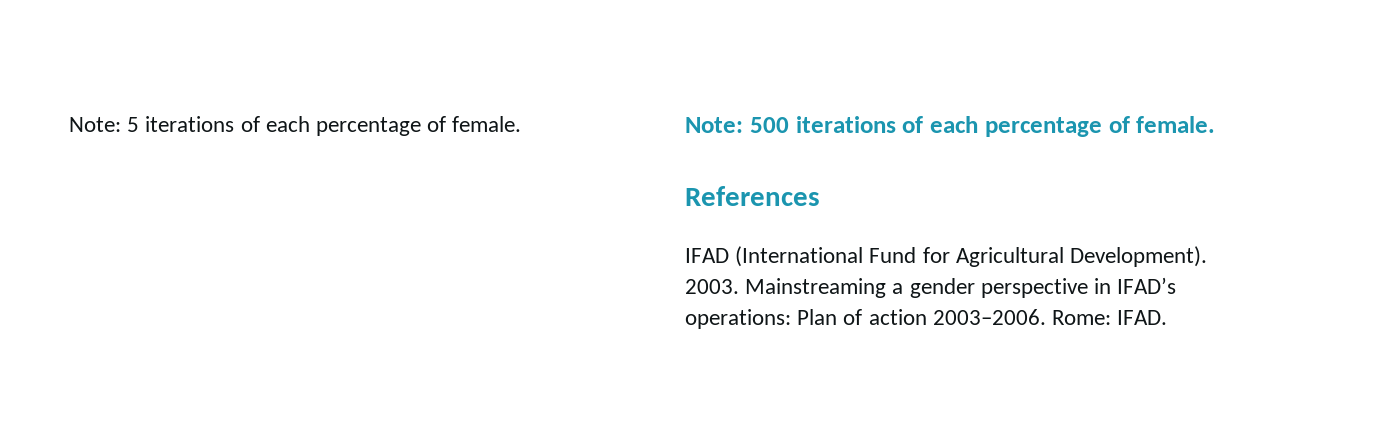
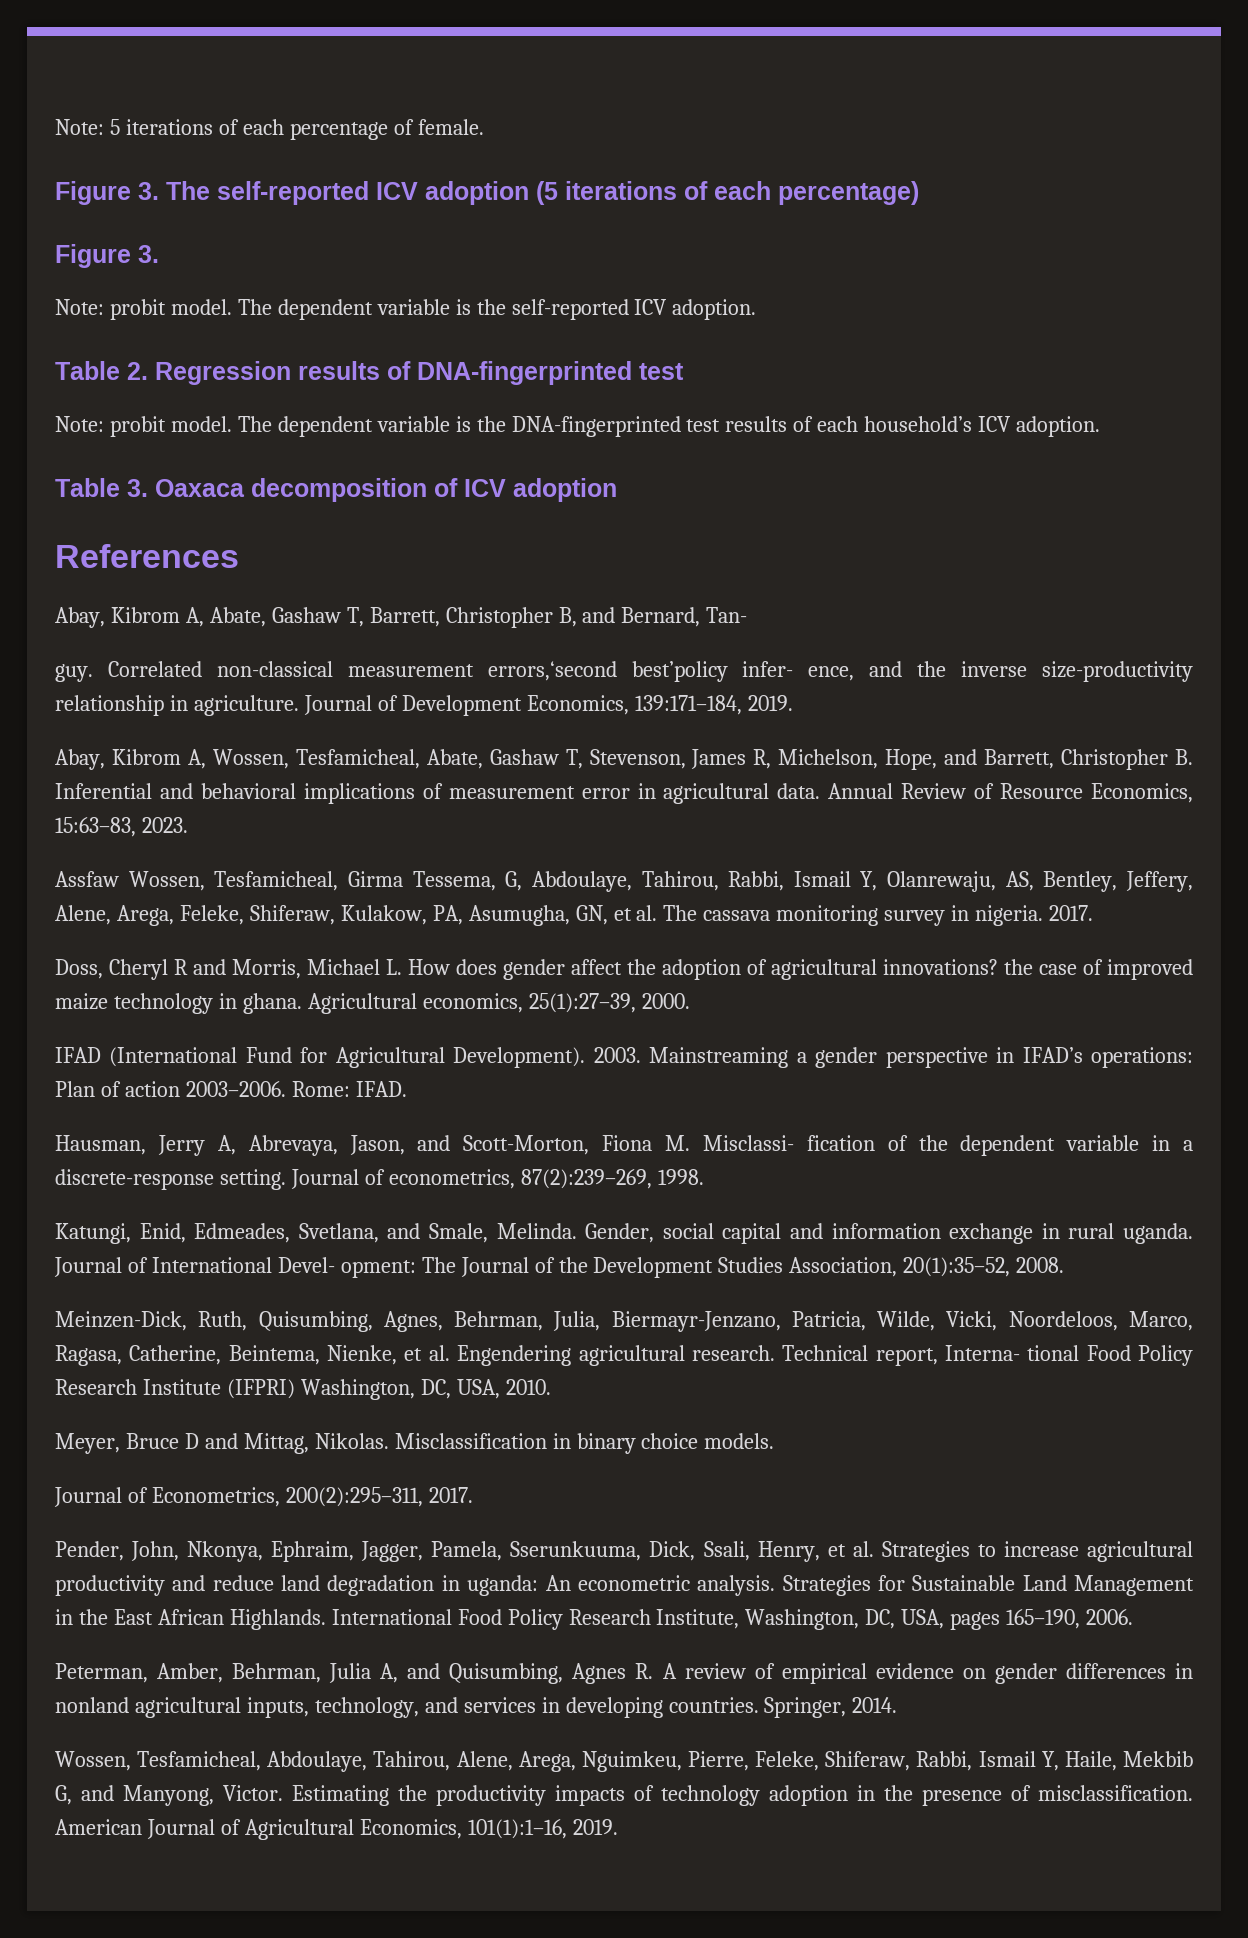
- Note: 500 iterations of each percentage of female.
+ Figure 3. The self-reported ICV adoption (5 iterations of each percentage)
+ Figure 3.
+ Note: probit model. The dependent variable is the self-reported ICV adoption.
+ Table 2. Regression results of DNA-fingerprinted test
+ Note: probit model. The dependent variable is the DNA-fingerprinted test results of each household’s ICV adoption.
+ Table 3. Oaxaca decomposition of ICV adoption
  References
+ Abay, Kibrom A, Abate, Gashaw T, Barrett, Christopher B, and Bernard, Tan-
+ guy. Correlated non-classical measurement errors,‘second best’policy infer- ence, and the inverse size-productivity relationship in agriculture. Journal of Development Economics, 139:171–184, 2019.
+ Abay, Kibrom A, Wossen, Tesfamicheal, Abate, Gashaw T, Stevenson, James R, Michelson, Hope, and Barrett, Christopher B. Inferential and behavioral implications of measurement error in agricultural data. Annual Review of Resource Economics, 15:63–83, 2023.
+ Assfaw Wossen, Tesfamicheal, Girma Tessema, G, Abdoulaye, Tahirou, Rabbi, Ismail Y, Olanrewaju, AS, Bentley, Jeffery, Alene, Arega, Feleke, Shiferaw, Kulakow, PA, Asumugha, GN, et al. The cassava monitoring survey in nigeria. 2017.
+ Doss, Cheryl R and Morris, Michael L. How does gender affect the adoption of agricultural innovations? the case of improved maize technology in ghana. Agricultural economics, 25(1):27–39, 2000.
+ Hausman, Jerry A, Abrevaya, Jason, and Scott-Morton, Fiona M. Misclassi- fication of the dependent variable in a discrete-response setting. Journal of econometrics, 87(2):239–269, 1998.
+ Katungi, Enid, Edmeades, Svetlana, and Smale, Melinda. Gender, social capital and information exchange in rural uganda. Journal of International Devel- opment: The Journal of the Development Studies Association, 20(1):35–52, 2008.
+ Meinzen-Dick, Ruth, Quisumbing, Agnes, Behrman, Julia, Biermayr-Jenzano, Patricia, Wilde, Vicki, Noordeloos, Marco, Ragasa, Catherine, Beintema, Nienke, et al. Engendering agricultural research. Technical report, Interna- tional Food Policy Research Institute (IFPRI) Washington, DC, USA, 2010.
+ Meyer, Bruce D and Mittag, Nikolas. Misclassification in binary choice models.
+ Journal of Econometrics, 200(2):295–311, 2017.
+ Pender, John, Nkonya, Ephraim, Jagger, Pamela, Sserunkuuma, Dick, Ssali, Henry, et al. Strategies to increase agricultural productivity and reduce land degradation in uganda: An econometric analysis. Strategies for Sustainable Land Management in the East African Highlands. International Food Policy Research Institute, Washington, DC, USA, pages 165–190, 2006.
+ Peterman, Amber, Behrman, Julia A, and Quisumbing, Agnes R. A review of empirical evidence on gender differences in nonland agricultural inputs, technology, and services in developing countries. Springer, 2014.
+ Wossen, Tesfamicheal, Abdoulaye, Tahirou, Alene, Arega, Nguimkeu, Pierre, Feleke, Shiferaw, Rabbi, Ismail Y, Haile, Mekbib G, and Manyong, Victor. Estimating the productivity impacts of technology adoption in the presence of misclassification. American Journal of Agricultural Economics, 101(1):1–16, 2019.

